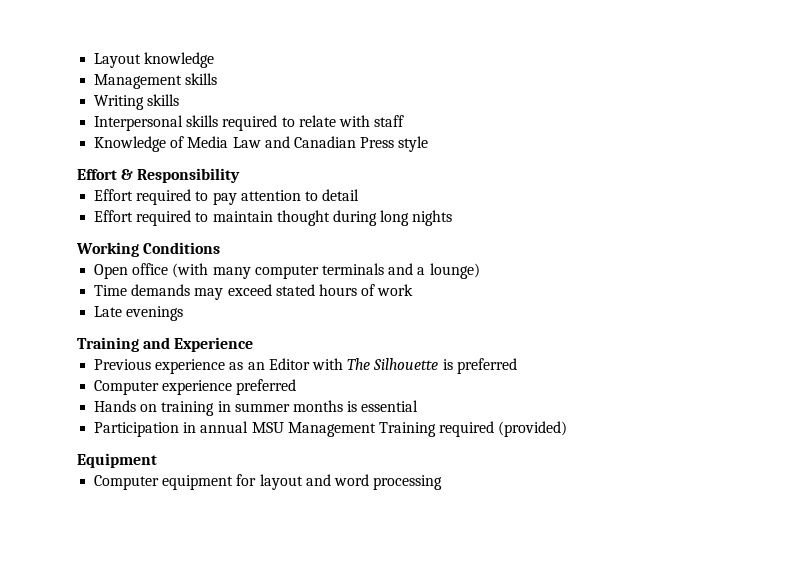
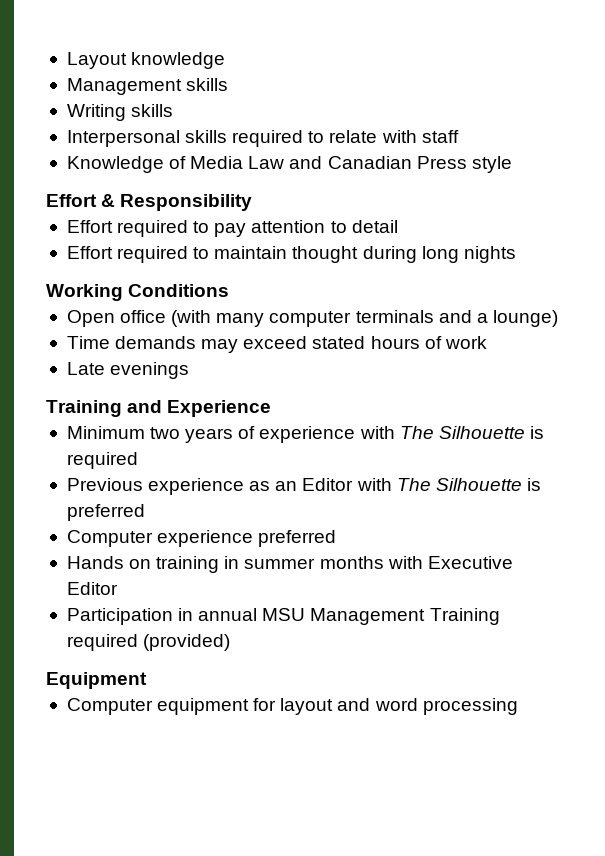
+ Minimum two years of experience with The Silhouette is required
- Hands on training in summer months is essential
+ Hands on training in summer months with Executive Editor

